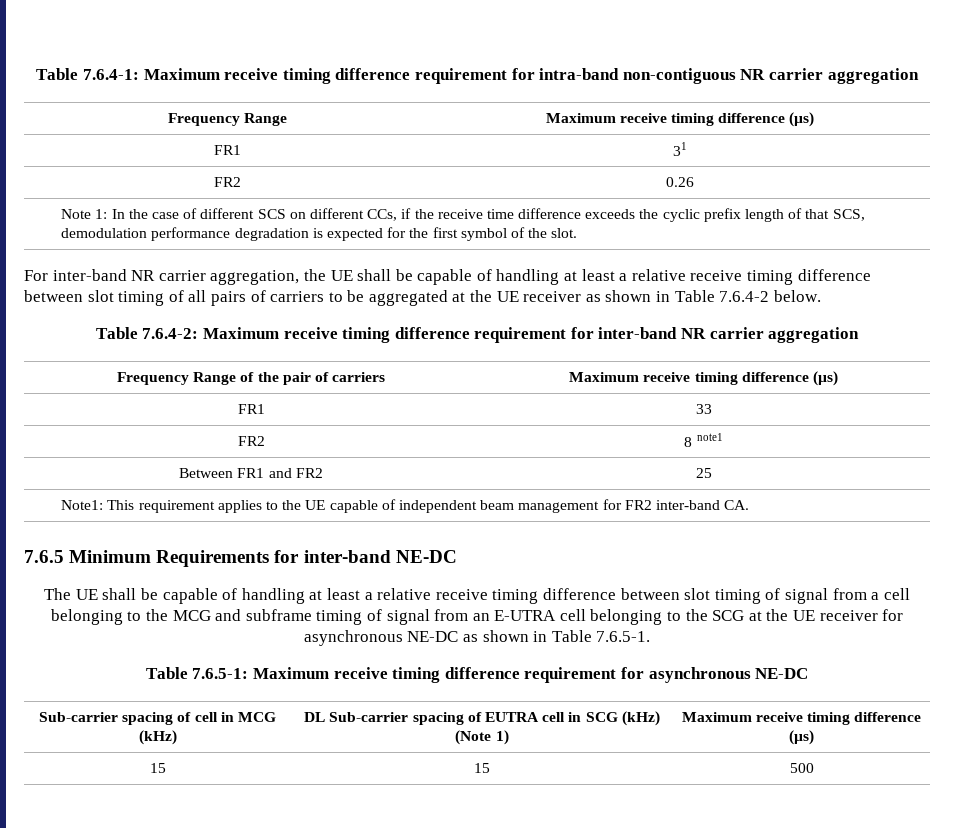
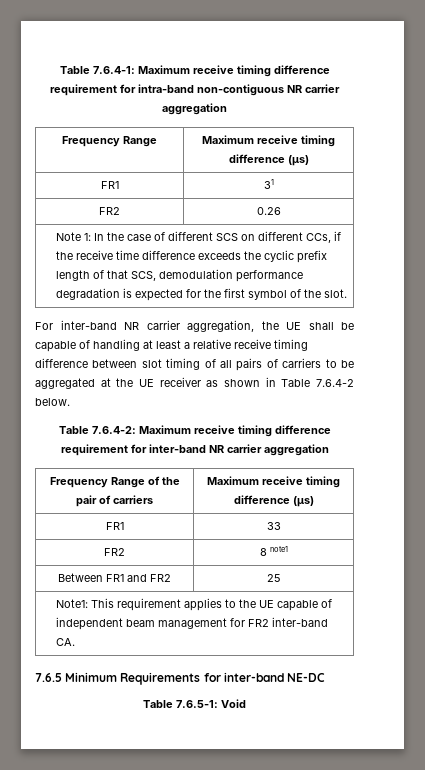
- The UE shall be capable of handling at least a relative receive timing difference between slot timing of signal from a cell belonging to the MCG and subframe timing of signal from an E-UTRA cell belonging to the SCG at the UE receiver for asynchronous NE-DC as shown in Table 7.6.5-1.
- Table 7.6.5-1: Maximum receive timing difference requirement for asynchronous NE-DC
- Sub-carrier spacing of cell in MCG (kHz) | DL Sub-carrier spacing of EUTRA cell in SCG (kHz) (Note 1) | Maximum receive timing difference (µs)
- 15 | 15 | 500
+ Table 7.6.5-1: Void

